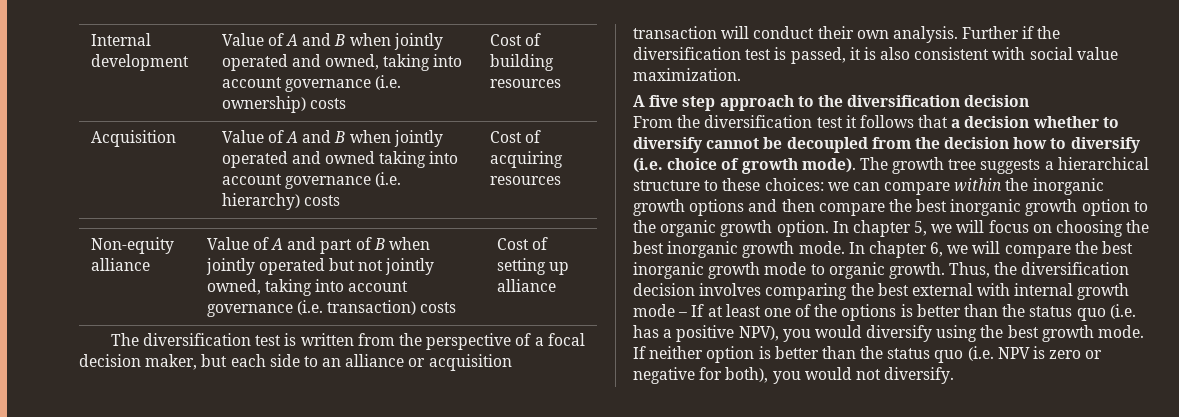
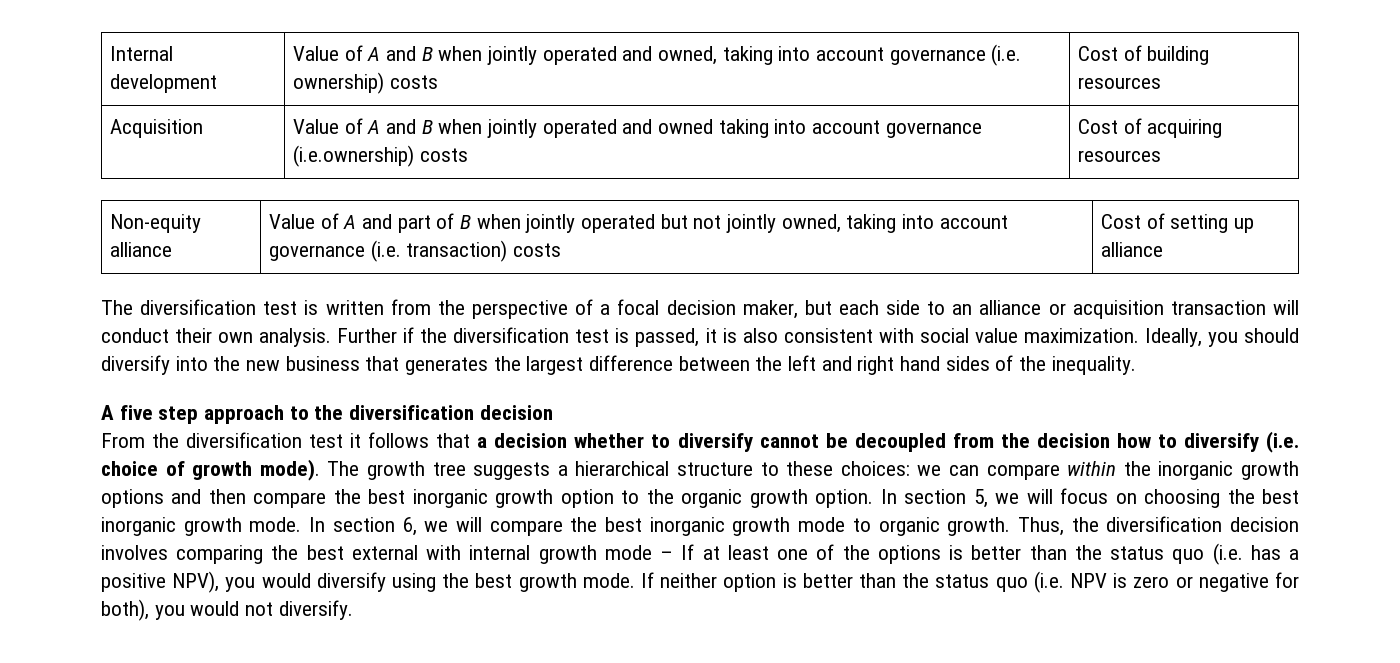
- Acquisition | Value of A and B when jointly operated and owned taking into account governance (i.e. hierarchy) costs | Cost of acquiring resources
+ Acquisition | Value of A and B when jointly operated and owned taking into account governance (i.e.ownership) costs | Cost of acquiring resources
+ Ideally, you should diversify into the new business that generates the largest difference between the left and right hand sides of the inequality.
- In chapter 5, we will focus on choosing the best inorganic growth mode.
+ In section 5, we will focus on choosing the best inorganic growth mode.
- In chapter 6, we will compare the best inorganic growth mode to organic growth.
+ In section 6, we will compare the best inorganic growth mode to organic growth.

